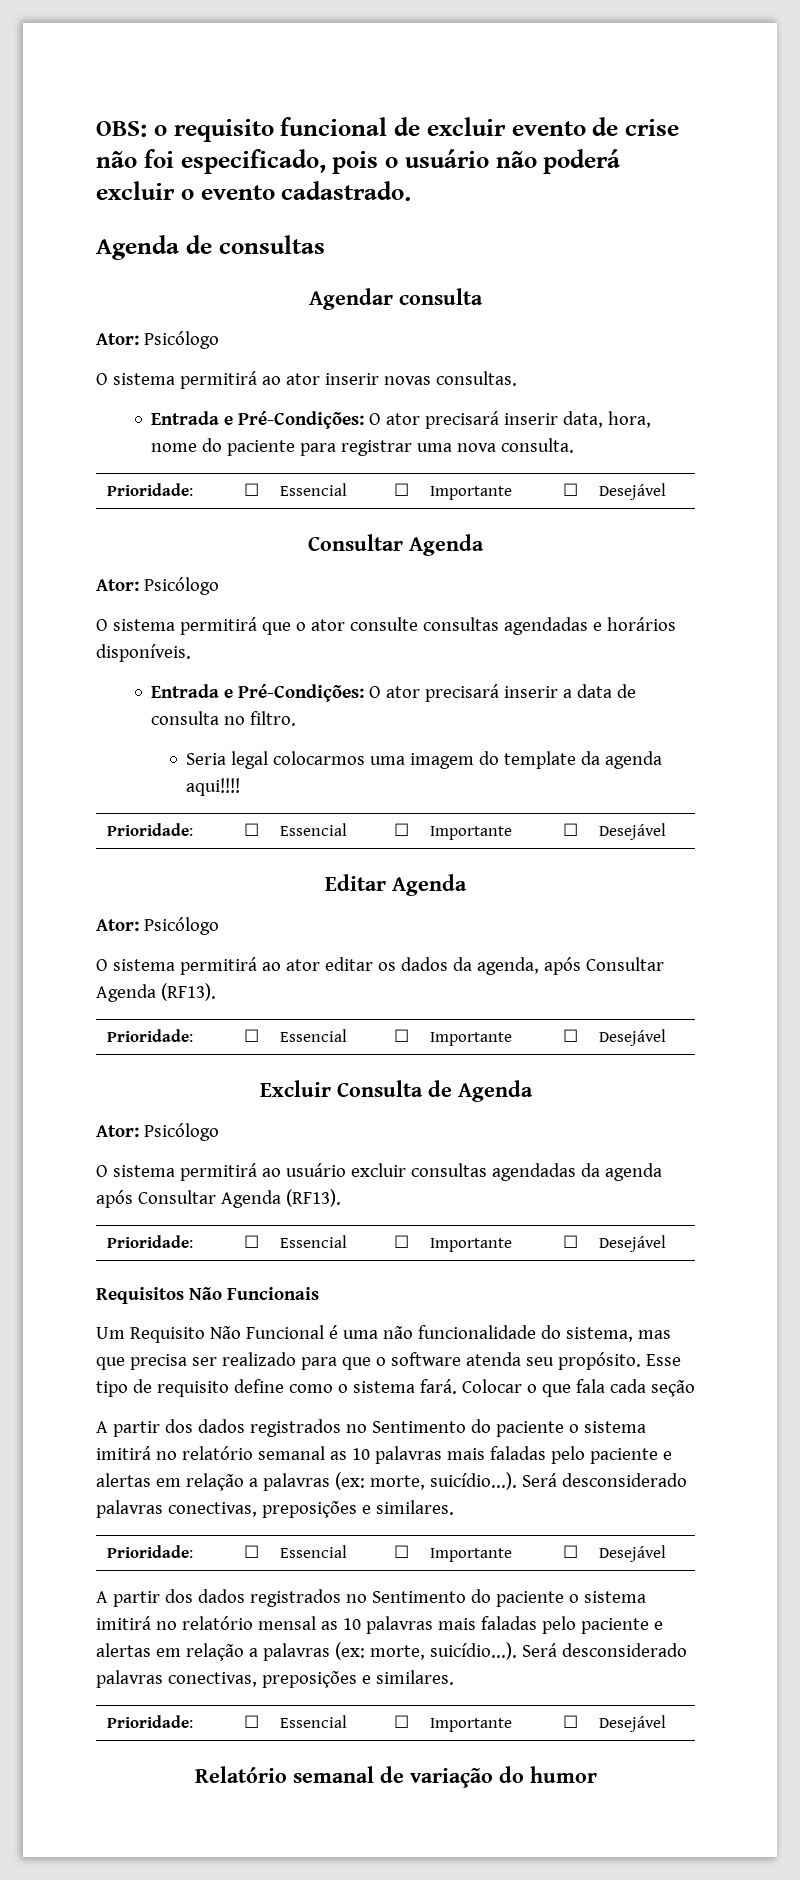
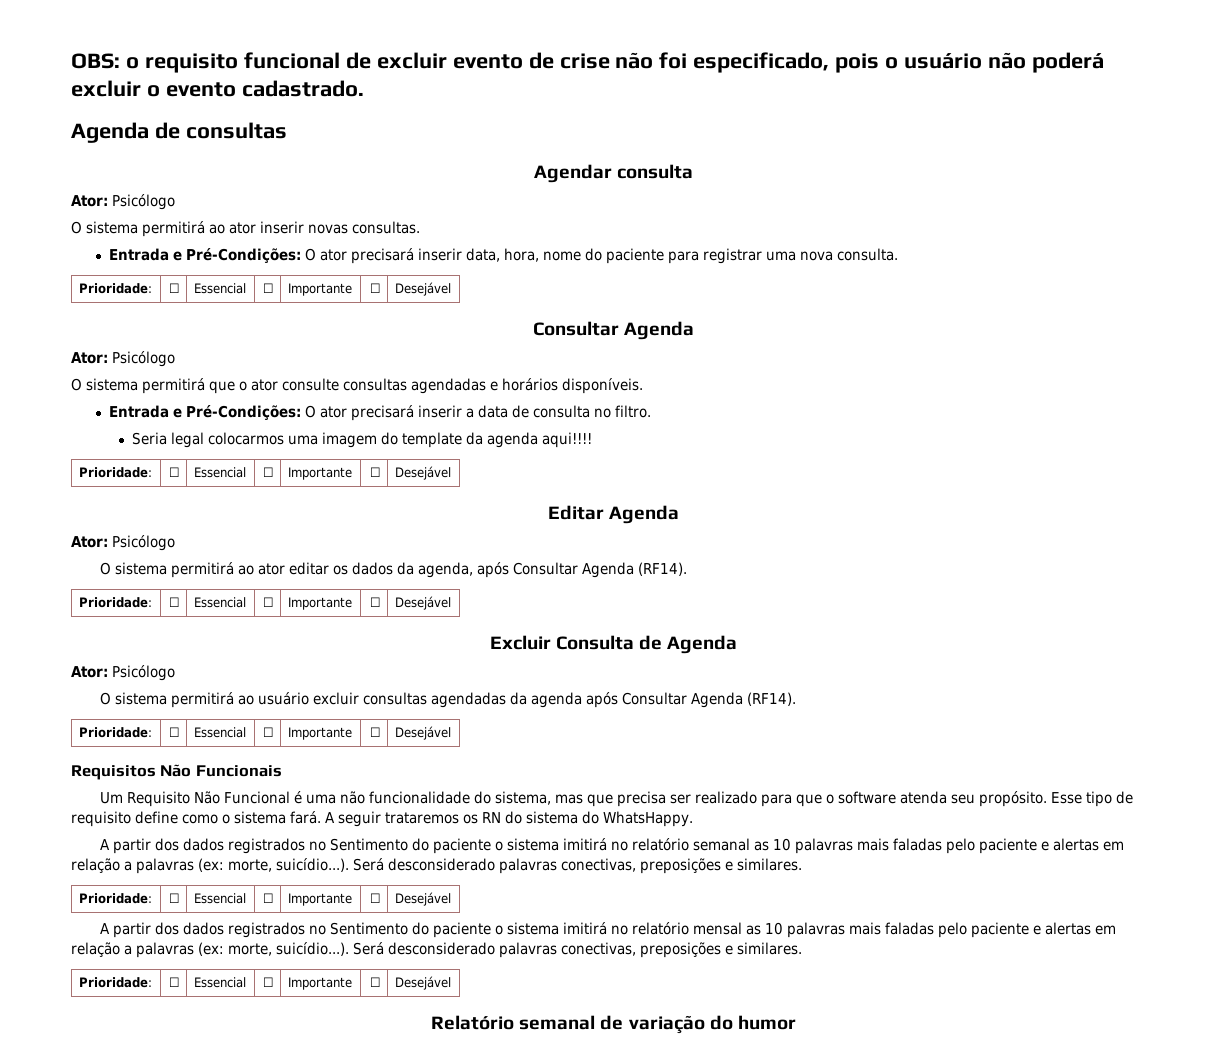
- O sistema permitirá ao ator editar os dados da agenda, após Consultar Agenda (RF13).
+ O sistema permitirá ao ator editar os dados da agenda, após Consultar Agenda (RF14).
- O sistema permitirá ao usuário excluir consultas agendadas da agenda após Consultar Agenda (RF13).
+ O sistema permitirá ao usuário excluir consultas agendadas da agenda após Consultar Agenda (RF14).
- Colocar o que fala cada seção
+ A seguir trataremos os RN do sistema do WhatsHappy.

